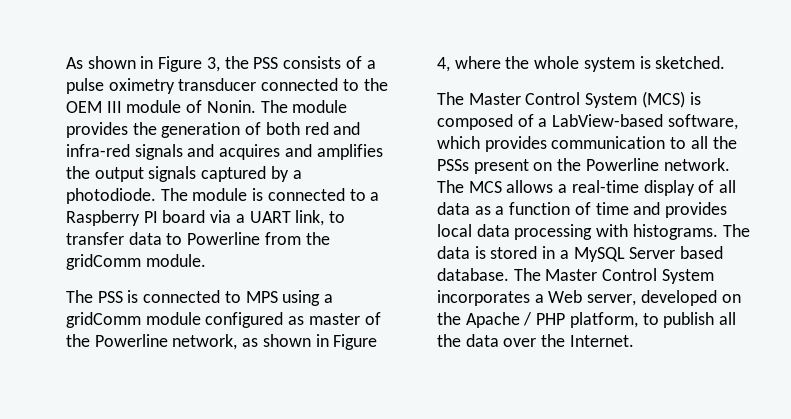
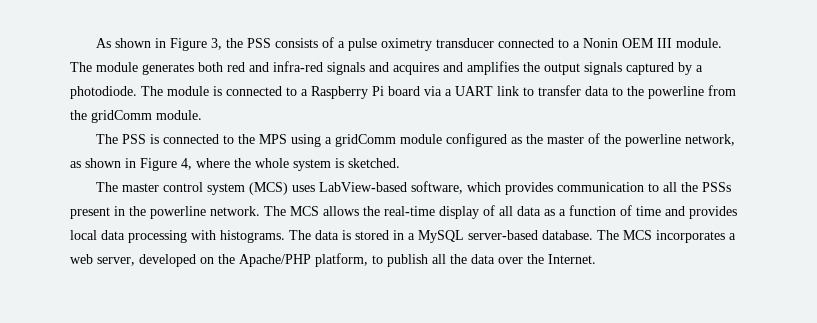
- As shown in Figure 3, the PSS consists of a pulse oximetry transducer connected to the OEM III module of Nonin. The module provides the generation of both red and infra-red signals and acquires and amplifies the output signals captured by a photodiode.
+ As shown in Figure 3, the PSS consists of a pulse oximetry transducer connected to a Nonin OEM III module. The module generates both red and infra-red signals and acquires and amplifies the output signals captured by a photodiode.
- The module is connected to a Raspberry PI board via a UART link, to transfer data to Powerline from the gridComm module.
+ The module is connected to a Raspberry Pi board via a UART link to transfer data to the powerline from the gridComm module.
- The PSS is connected to MPS using a gridComm module configured as master of the Powerline network, as shown in Figure 4, where the whole system is sketched.
+ The PSS is connected to the MPS using a gridComm module configured as the master of the powerline network, as shown in Figure 4, where the whole system is sketched.
- The Master Control System (MCS) is composed of a LabView-based software, which provides communication to all the PSSs present on the Powerline network.
+ The master control system (MCS) uses LabView-based software, which provides communication to all the PSSs present in the powerline network.
- The MCS allows a real-time display of all data as a function of time and provides local data processing with histograms.
+ The MCS allows the real-time display of all data as a function of time and provides local data processing with histograms.
- The data is stored in a MySQL Server based database. The Master Control System incorporates a Web server, developed on the Apache / PHP platform, to publish all the data over the Internet.
+ The data is stored in a MySQL server-based database. The MCS incorporates a web server, developed on the Apache/PHP platform, to publish all the data over the Internet.

